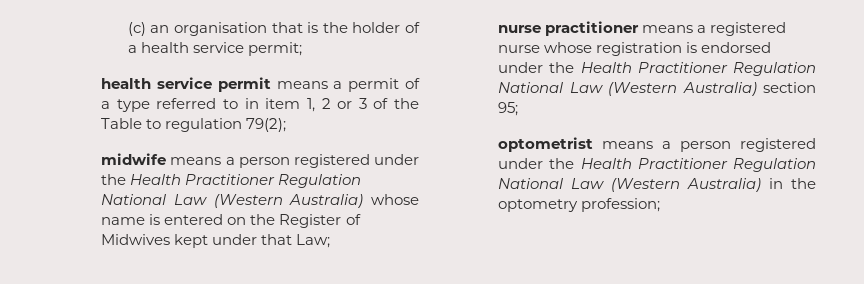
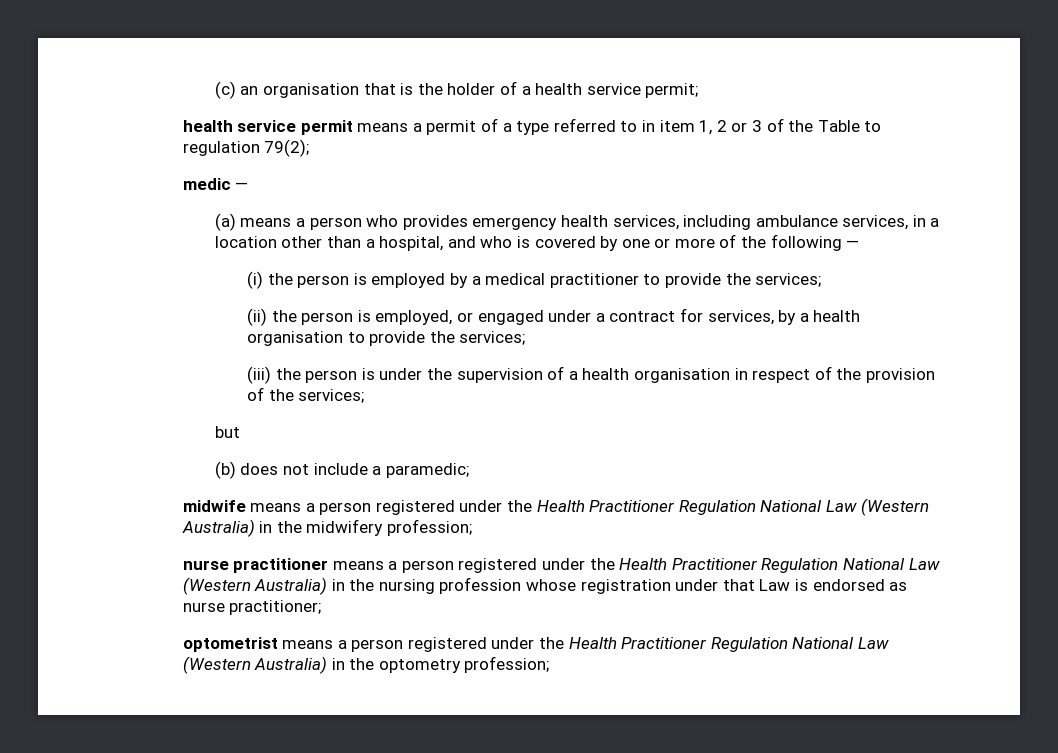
+ medic —
+ (a) means a person who provides emergency health services, including ambulance services, in a location other than a hospital, and who is covered by one or more of the following —
+ (i) the person is employed by a medical practitioner to provide the services;
+ (ii) the person is employed, or engaged under a contract for services, by a health organisation to provide the services;
+ (iii) the person is under the supervision of a health organisation in respect of the provision of the services;
+ but
+ (b) does not include a paramedic;
- midwife means a person registered under the Health Practitioner Regulation National Law (Western Australia) whose name is entered on the Register of Midwives kept under that Law;
- nurse practitioner means a registered nurse whose registration is endorsed under the Health Practitioner Regulation National Law (Western Australia) section 95;
+ midwife means a person registered under the Health Practitioner Regulation National Law (Western Australia) in the midwifery profession;
+ nurse practitioner means a person registered under the Health Practitioner Regulation National Law (Western Australia) in the nursing profession whose registration under that Law is endorsed as nurse practitioner;

